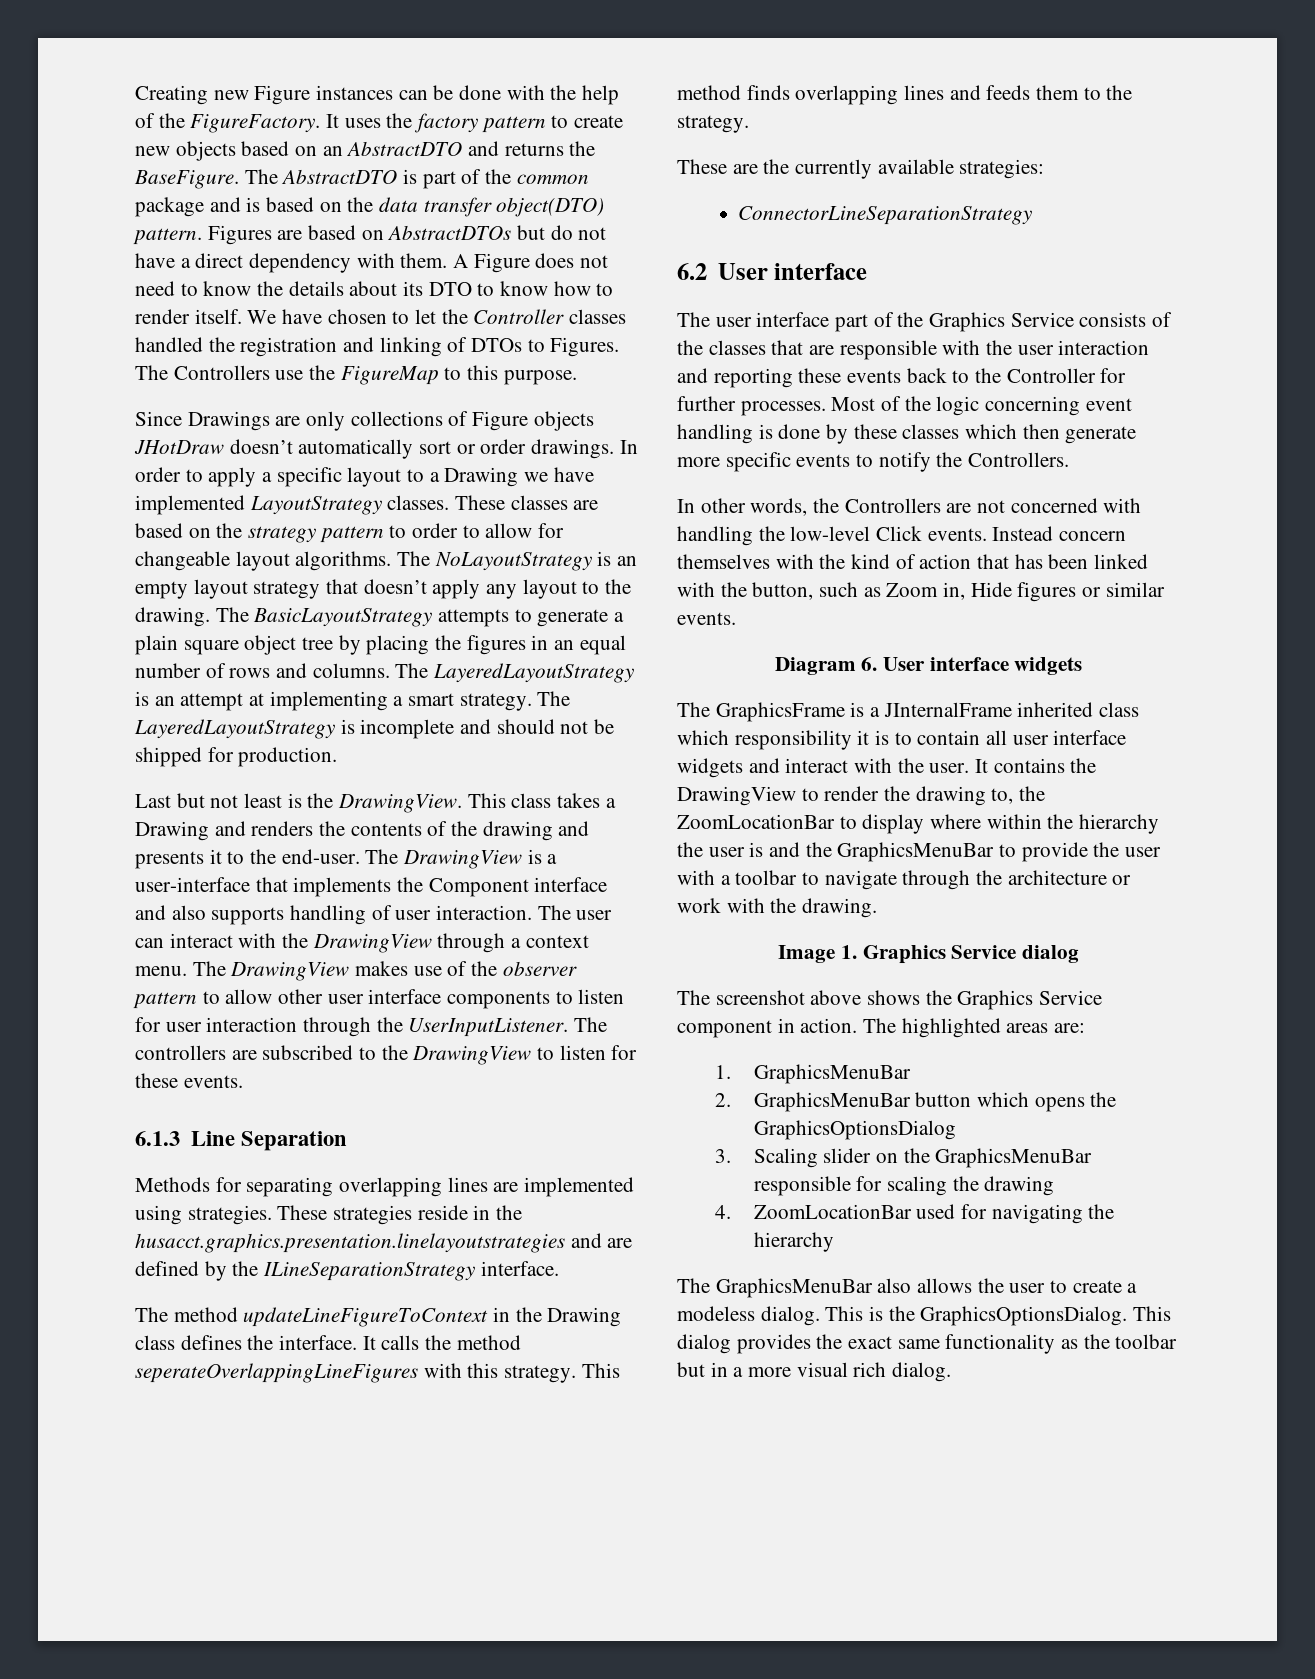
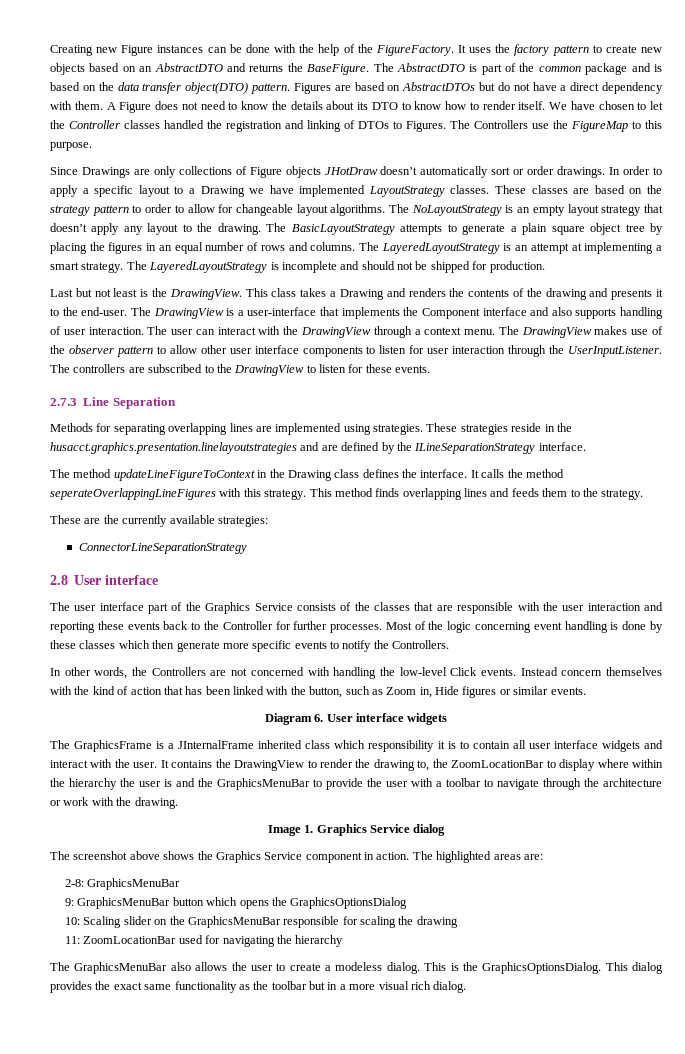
- 6.1.3 Line Separation
+ 2.7.3 Line Separation
- 6.2 User interface
+ 2.8 User interface
- 1. GraphicsMenuBar
+ 2-8: GraphicsMenuBar
- 2. GraphicsMenuBar button which opens the GraphicsOptionsDialog
+ 9: GraphicsMenuBar button which opens the GraphicsOptionsDialog
- 3. Scaling slider on the GraphicsMenuBar responsible for scaling the drawing
+ 10: Scaling slider on the GraphicsMenuBar responsible for scaling the drawing
- 4. ZoomLocationBar used for navigating the hierarchy
+ 11: ZoomLocationBar used for navigating the hierarchy

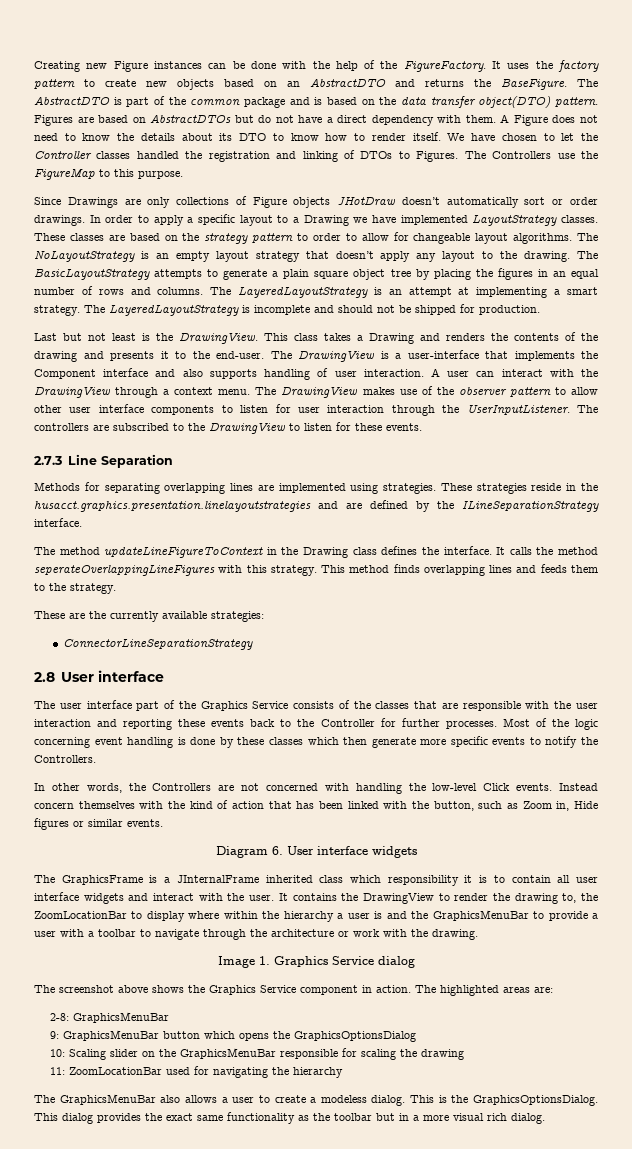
- The user can interact with the DrawingView through a context menu.
+ A user can interact with the DrawingView through a context menu.
- It contains the DrawingView to render the drawing to, the ZoomLocationBar to display where within the hierarchy the user is and the GraphicsMenuBar to provide the user with a toolbar to navigate through the architecture or work with the drawing.
+ It contains the DrawingView to render the drawing to, the ZoomLocationBar to display where within the hierarchy a user is and the GraphicsMenuBar to provide a user with a toolbar to navigate through the architecture or work with the drawing.
- The GraphicsMenuBar also allows the user to create a modeless dialog.
+ The GraphicsMenuBar also allows a user to create a modeless dialog.

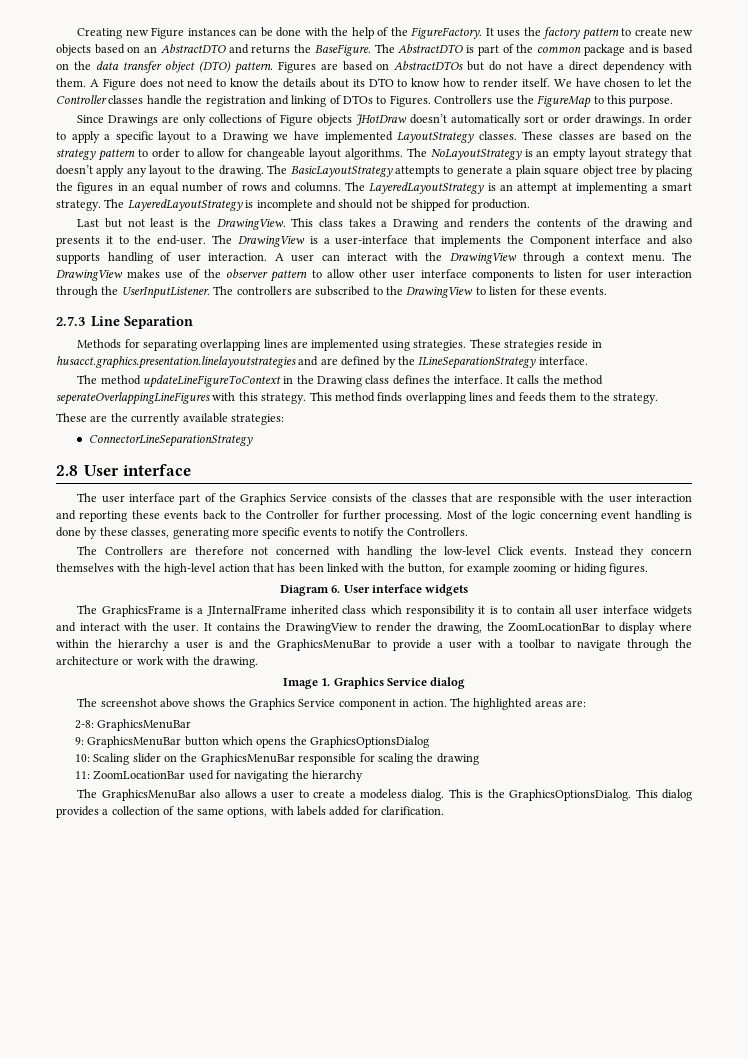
- The AbstractDTO is part of the common package and is based on the data transfer object(DTO) pattern.
+ The AbstractDTO is part of the common package and is based on the data transfer object (DTO) pattern.
- We have chosen to let the Controller classes handled the registration and linking of DTOs to Figures.
+ We have chosen to let the Controller classes handle the registration and linking of DTOs to Figures.
- The Controllers use the FigureMap to this purpose.
+ Controllers use the FigureMap to this purpose.
- These strategies reside in the husacct.graphics.presentation.linelayoutstrategies and are defined by the ILineSeparationStrategy interface.
+ These strategies reside in husacct.graphics.presentation.linelayoutstrategies and are defined by the ILineSeparationStrategy interface.
- The user interface part of the Graphics Service consists of the classes that are responsible with the user interaction and reporting these events back to the Controller for further processes.
+ The user interface part of the Graphics Service consists of the classes that are responsible with the user interaction and reporting these events back to the Controller for further processing.
- Most of the logic concerning event handling is done by these classes which then generate more specific events to notify the Controllers.
+ Most of the logic concerning event handling is done by these classes, generating more specific events to notify the Controllers.
- In other words, the Controllers are not concerned with handling the low-level Click events.
+ The Controllers are therefore not concerned with handling the low-level Click events.
- Instead concern themselves with the kind of action that has been linked with the button, such as Zoom in, Hide figures or similar events.
+ Instead they concern themselves with the high-level action that has been linked with the button, for example zooming or hiding figures.
- It contains the DrawingView to render the drawing to, the ZoomLocationBar to display where within the hierarchy a user is and the GraphicsMenuBar to provide a user with a toolbar to navigate through the architecture or work with the drawing.
+ It contains the DrawingView to render the drawing, the ZoomLocationBar to display where within the hierarchy a user is and the GraphicsMenuBar to provide a user with a toolbar to navigate through the architecture or work with the drawing.
- This dialog provides the exact same functionality as the toolbar but in a more visual rich dialog.
+ This dialog provides a collection of the same options, with labels added for clarification.

